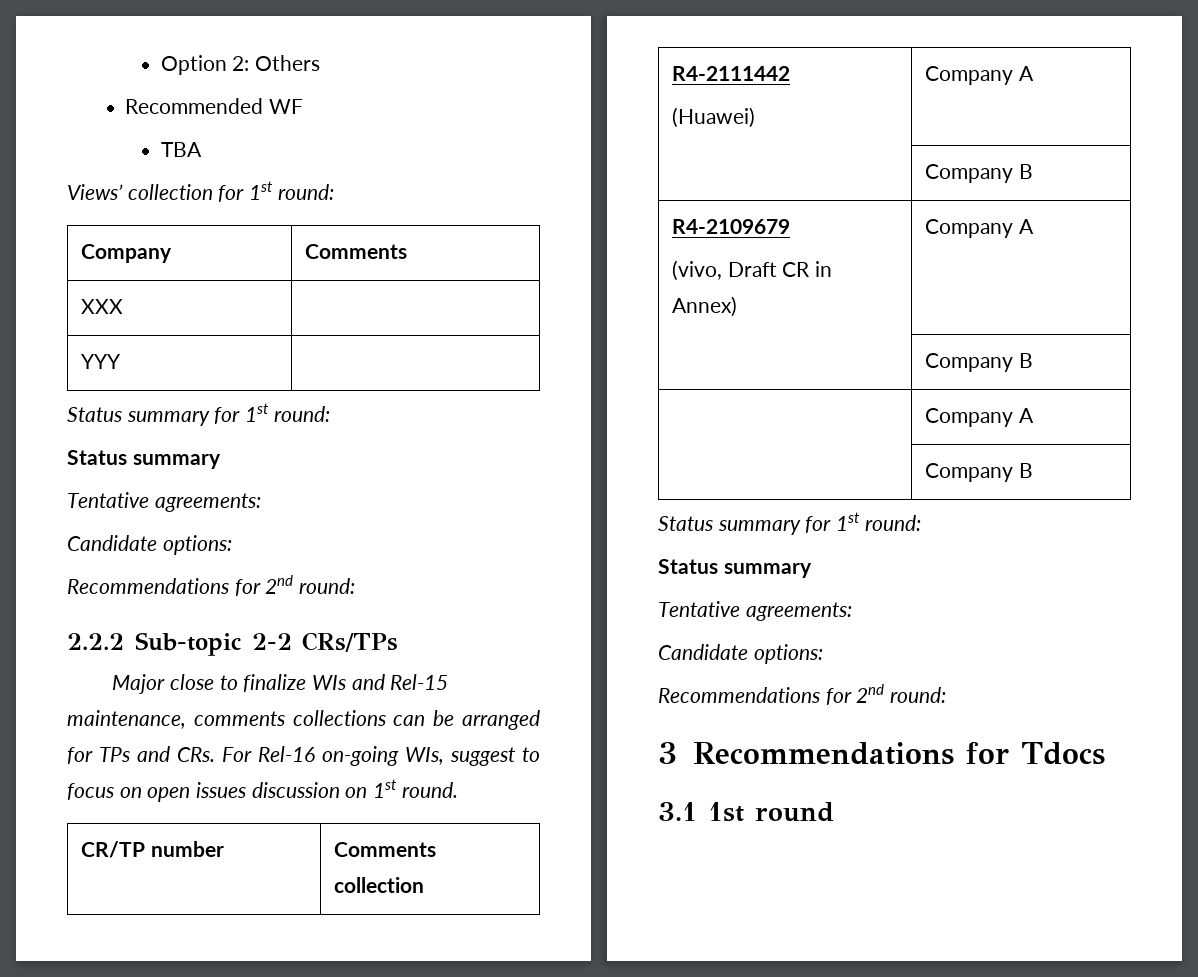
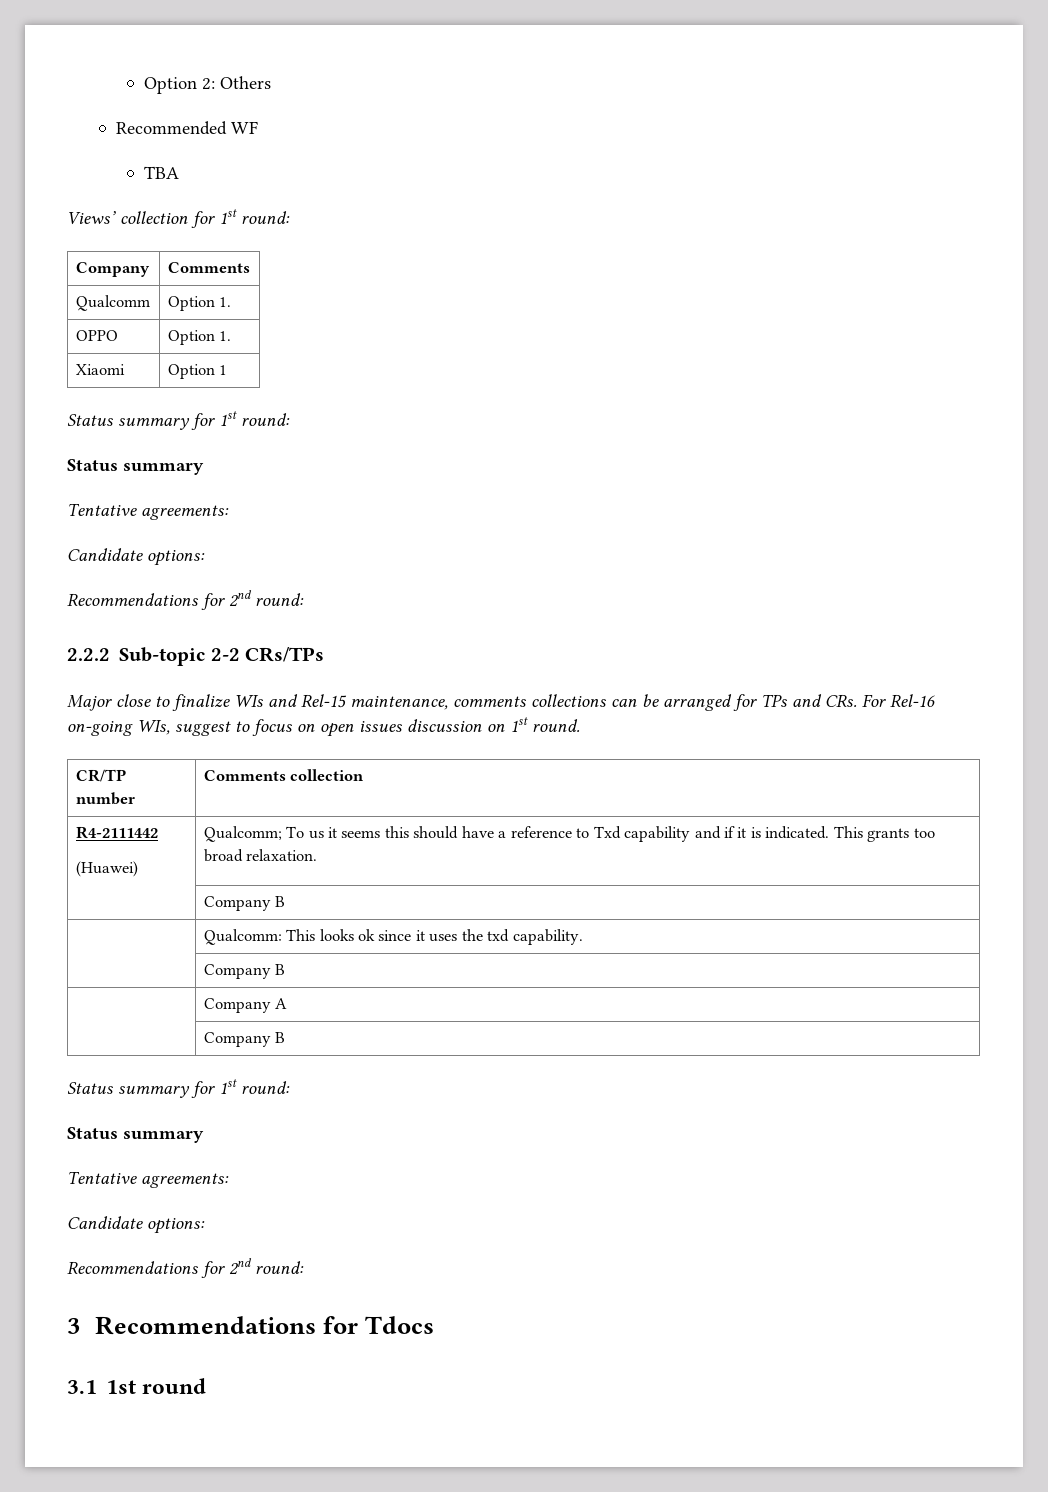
- XXX |
- YYY |
+ Qualcomm | Option 1.
+ OPPO | Option 1.
+ Xiaomi | Option 1
  R4-2111442
- (Huawei) | Company A
+ (Huawei) | Qualcomm; To us it seems this should have a reference to Txd capability and if it is indicated. This grants too broad relaxation.
  | Company B
- R4-2109679
- (vivo, Draft CR in Annex) | Company A
+ | Qualcomm: This looks ok since it uses the txd capability.

